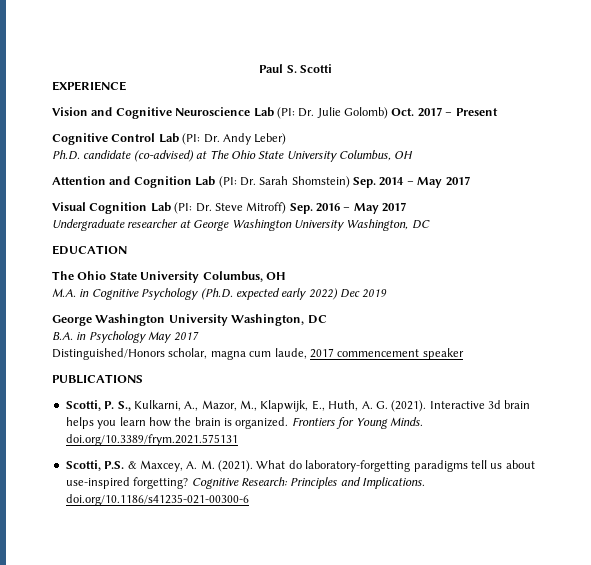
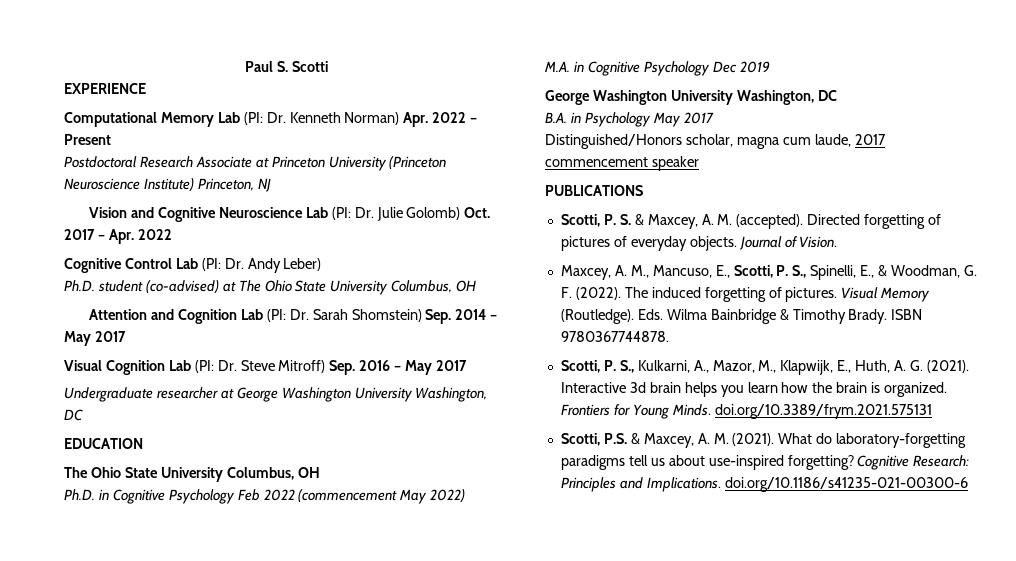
+ Computational Memory Lab (PI: Dr. Kenneth Norman) Apr. 2022 – Present
+ Postdoctoral Research Associate at Princeton University (Princeton Neuroscience Institute) Princeton, NJ
- Vision and Cognitive Neuroscience Lab (PI: Dr. Julie Golomb) Oct. 2017 – Present
+ Vision and Cognitive Neuroscience Lab (PI: Dr. Julie Golomb) Oct. 2017 – Apr. 2022
- Ph.D. candidate (co-advised) at The Ohio State University Columbus, OH
+ Ph.D. student (co-advised) at The Ohio State University Columbus, OH
+ Ph.D. in Cognitive Psychology Feb 2022 (commencement May 2022)
- M.A. in Cognitive Psychology (Ph.D. expected early 2022) Dec 2019
+ M.A. in Cognitive Psychology Dec 2019
+ Scotti, P. S. & Maxcey, A. M. (accepted). Directed forgetting of pictures of everyday objects. Journal of Vision.
+ Maxcey, A. M., Mancuso, E., Scotti, P. S., Spinelli, E., & Woodman, G. F. (2022). The induced forgetting of pictures. Visual Memory (Routledge). Eds. Wilma Bainbridge & Timothy Brady. ISBN 9780367744878.

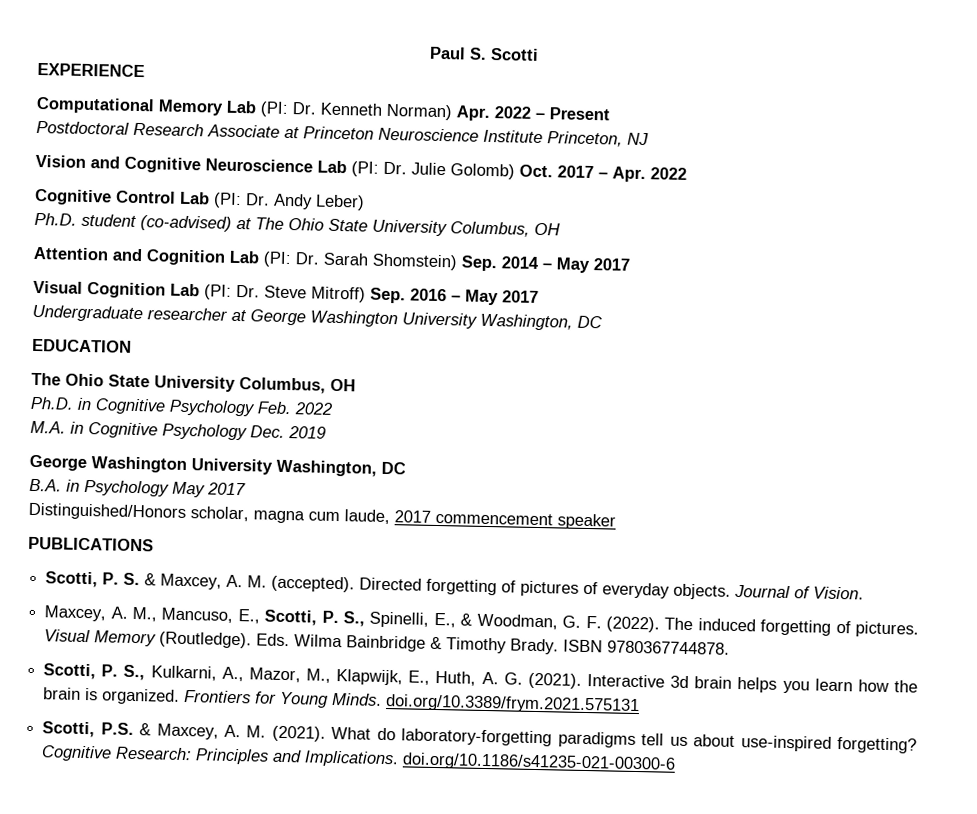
- Postdoctoral Research Associate at Princeton University (Princeton Neuroscience Institute) Princeton, NJ
+ Postdoctoral Research Associate at Princeton Neuroscience Institute Princeton, NJ
- Ph.D. in Cognitive Psychology Feb 2022 (commencement May 2022)
+ Ph.D. in Cognitive Psychology Feb. 2022
- M.A. in Cognitive Psychology Dec 2019
+ M.A. in Cognitive Psychology Dec. 2019

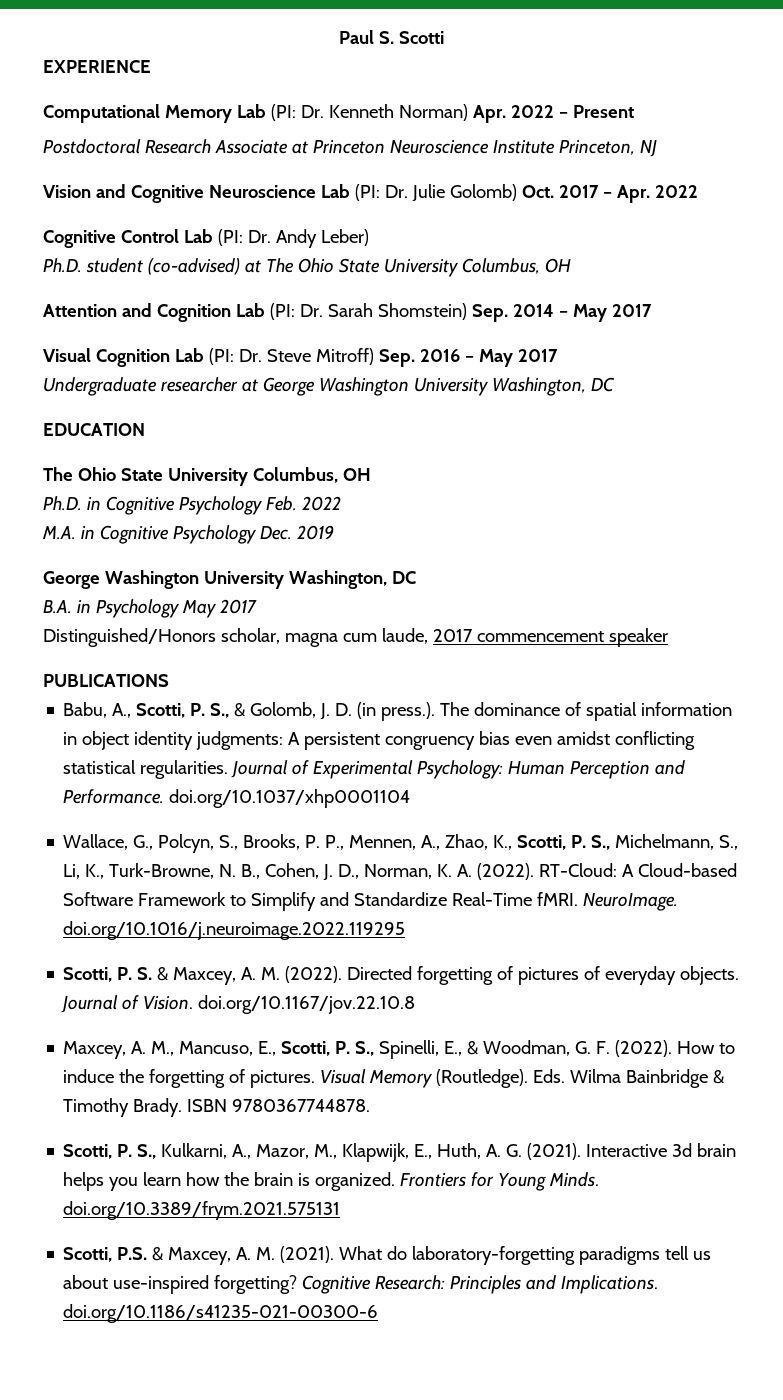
+ Babu, A., Scotti, P. S., & Golomb, J. D. (in press.). The dominance of spatial information in object identity judgments: A persistent congruency bias even amidst conflicting statistical regularities. Journal of Experimental Psychology: Human Perception and Performance. doi.org/10.1037/xhp0001104
+ Wallace, G., Polcyn, S., Brooks, P. P., Mennen, A., Zhao, K., Scotti, P. S., Michelmann, S., Li, K., Turk-Browne, N. B., Cohen, J. D., Norman, K. A. (2022). RT-Cloud: A Cloud-based Software Framework to Simplify and Standardize Real-Time fMRI. NeuroImage. doi.org/10.1016/j.neuroimage.2022.119295
- Scotti, P. S. & Maxcey, A. M. (accepted).
+ Scotti, P. S. & Maxcey, A. M. (2022).
- Journal of Vision.
+ Journal of Vision. doi.org/10.1167/jov.22.10.8
- The induced forgetting of pictures.
+ How to induce the forgetting of pictures.

